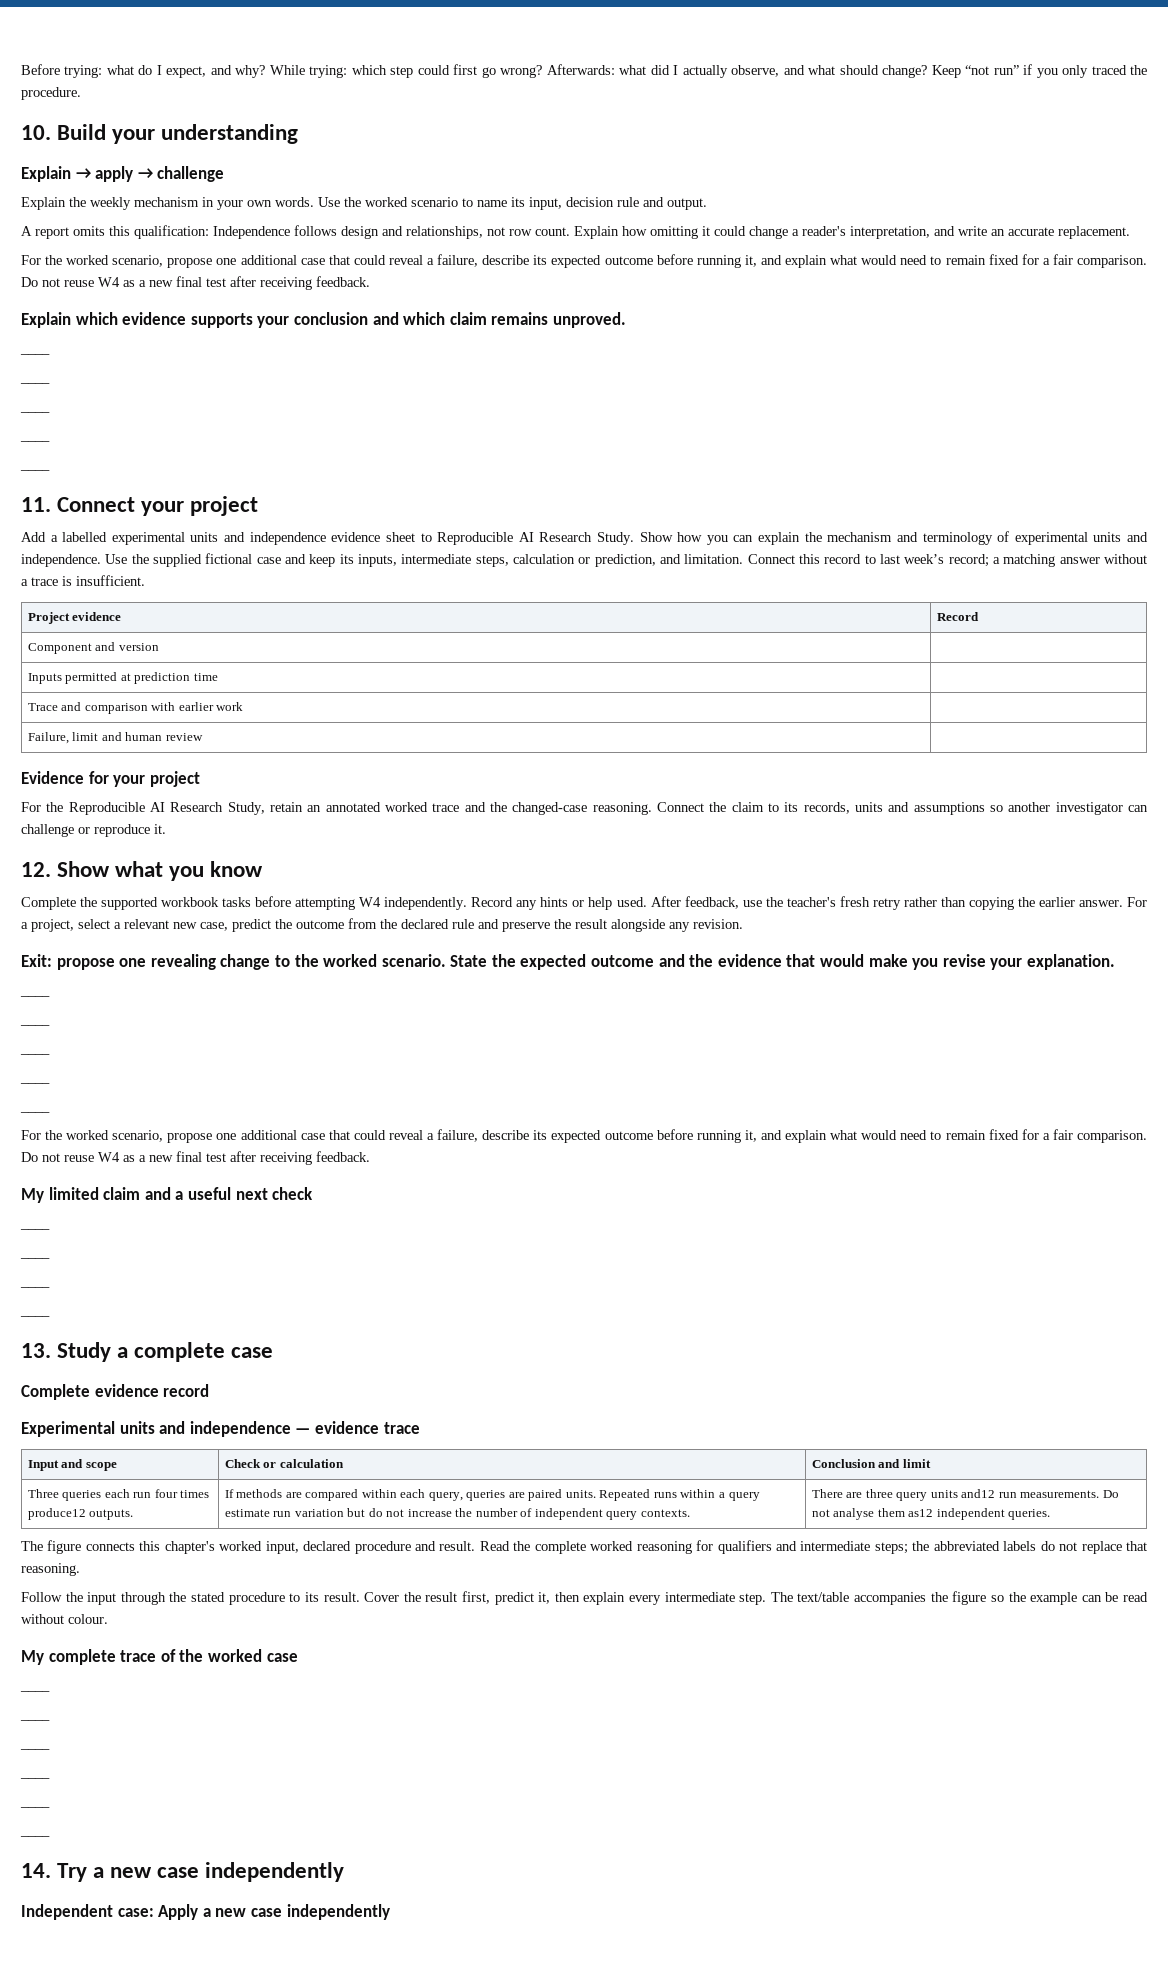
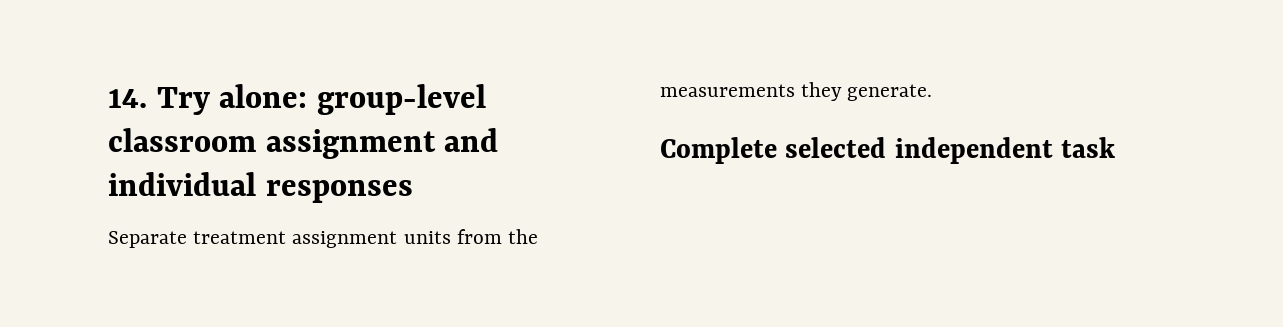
- Before trying: what do I expect, and why? While trying: which step could first go wrong? Afterwards: what did I actually observe, and what should change? Keep “not run” if you only traced the procedure.
- 10. Build your understanding
- Explain → apply → challenge
- Explain the weekly mechanism in your own words. Use the worked scenario to name its input, decision rule and output.
- A report omits this qualification: Independence follows design and relationships, not row count. Explain how omitting it could change a reader's interpretation, and write an accurate replacement.
- For the worked scenario, propose one additional case that could reveal a failure, describe its expected outcome before running it, and explain what would need to remain fixed for a fair comparison. Do not reuse W4 as a new final test after receiving feedback.
- Explain which evidence supports your conclusion and which claim remains unproved.
- ____
- ____
- ____
- ____
- ____
- 11. Connect your project
- Add a labelled experimental units and independence evidence sheet to Reproducible AI Research Study. Show how you can explain the mechanism and terminology of experimental units and independence. Use the supplied fictional case and keep its inputs, intermediate steps, calculation or prediction, and limitation. Connect this record to last week’s record; a matching answer without a trace is insufficient.
- Project evidence | Record
- Component and version |
- Inputs permitted at prediction time |
- Trace and comparison with earlier work |
- Failure, limit and human review |
- Evidence for your project
- For the Reproducible AI Research Study, retain an annotated worked trace and the changed-case reasoning. Connect the claim to its records, units and assumptions so another investigator can challenge or reproduce it.
- 12. Show what you know
- Complete the supported workbook tasks before attempting W4 independently. Record any hints or help used. After feedback, use the teacher's fresh retry rather than copying the earlier answer. For a project, select a relevant new case, predict the outcome from the declared rule and preserve the result alongside any revision.
- Exit: propose one revealing change to the worked scenario. State the expected outcome and the evidence that would make you revise your explanation.
- ____
- ____
- ____
- ____
- ____
- For the worked scenario, propose one additional case that could reveal a failure, describe its expected outcome before running it, and explain what would need to remain fixed for a fair comparison. Do not reuse W4 as a new final test after receiving feedback.
- My limited claim and a useful next check
- ____
- ____
- ____
- ____
- 13. Study a complete case
- Complete evidence record
- Experimental units and independence — evidence trace
- Input and scope | Check or calculation | Conclusion and limit
- Three queries each run four times produce12 outputs. | If methods are compared within each query, queries are paired units. Repeated runs within a query estimate run variation but do not increase the number of independent query contexts. | There are three query units and12 run measurements. Do not analyse them as12 independent queries.
- The figure connects this chapter's worked input, declared procedure and result. Read the complete worked reasoning for qualifiers and intermediate steps; the abbreviated labels do not replace that reasoning.
- Follow the input through the stated procedure to its result. Cover the result first, predict it, then explain every intermediate step. The text/table accompanies the figure so the example can be read without colour.
- My complete trace of the worked case
- ____
- ____
- ____
- ____
- ____
- ____
- 14. Try a new case independently
- Independent case: Apply a new case independently
+ 14. Try alone: group-level classroom assignment and individual responses
+ Separate treatment assignment units from the measurements they generate.
+ Complete selected independent task

